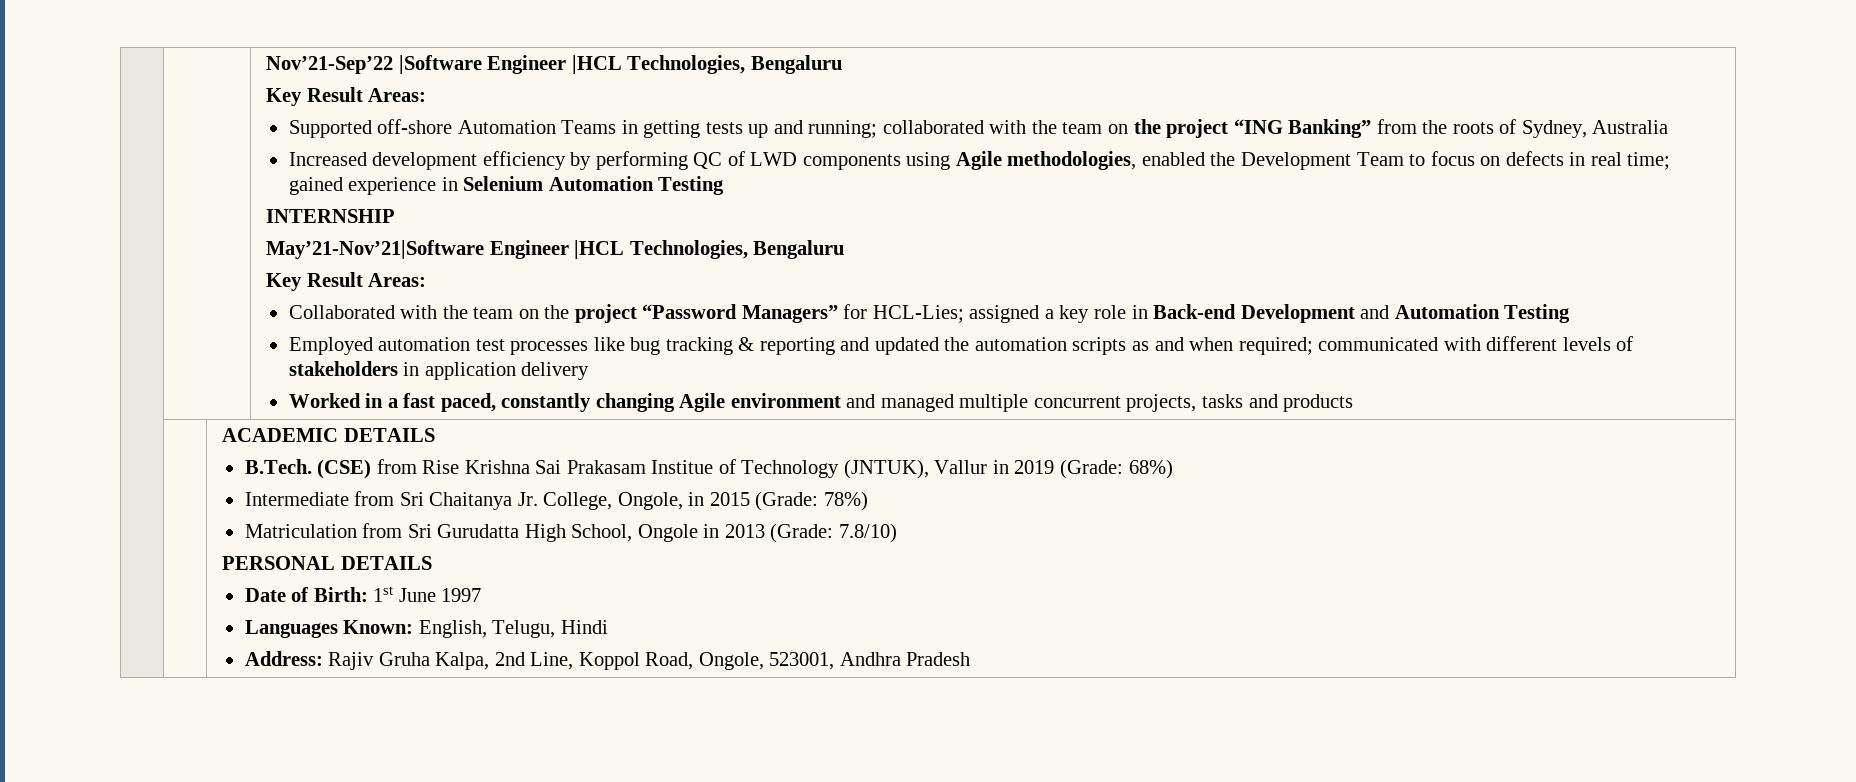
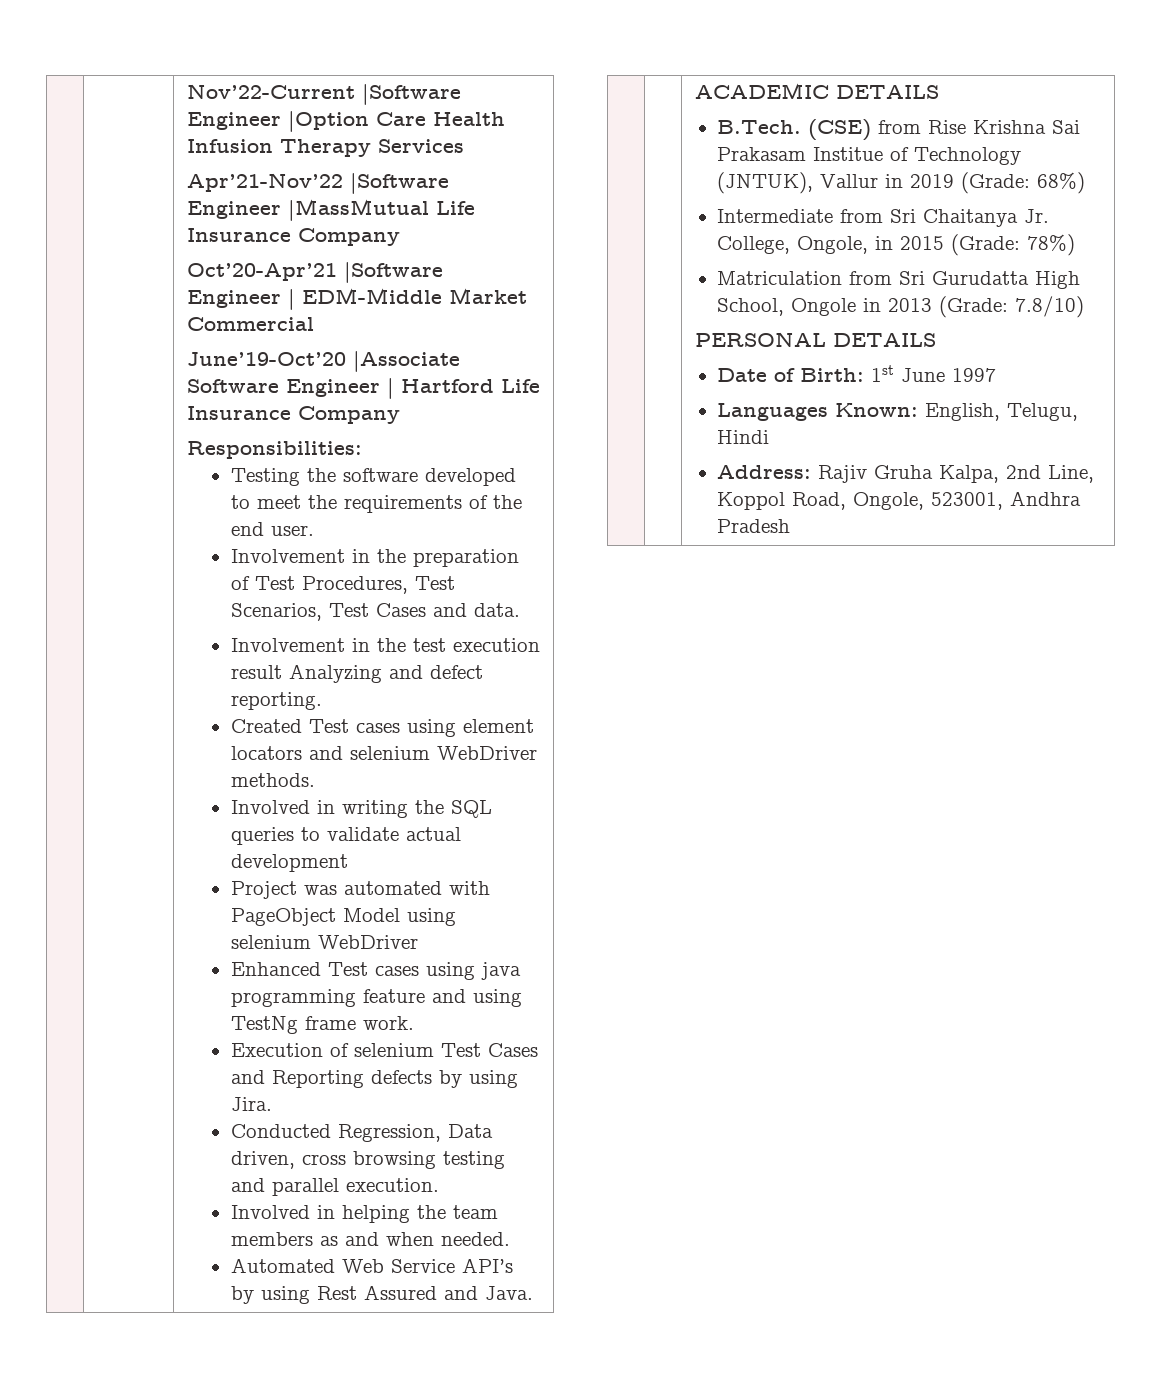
- Nov’21-Sep’22 |Software Engineer |HCL Technologies, Bengaluru
- Key Result Areas:
- Supported off-shore Automation Teams in getting tests up and running; collaborated with the team on the project “ING Banking” from the roots of Sydney, Australia
- Increased development efficiency by performing QC of LWD components using Agile methodologies, enabled the Development Team to focus on defects in real time; gained experience in Selenium Automation Testing
- INTERNSHIP
- May’21-Nov’21|Software Engineer |HCL Technologies, Bengaluru
- Key Result Areas:
- Collaborated with the team on the project “Password Managers” for HCL-Lies; assigned a key role in Back-end Development and Automation Testing
- Employed automation test processes like bug tracking & reporting and updated the automation scripts as and when required; communicated with different levels of stakeholders in application delivery
- Worked in a fast paced, constantly changing Agile environment and managed multiple concurrent projects, tasks and products
+ Nov’22-Current |Software Engineer |Option Care Health Infusion Therapy Services
+ Apr’21-Nov’22 |Software Engineer |MassMutual Life Insurance Company
+ Oct’20-Apr’21 |Software Engineer | EDM-Middle Market Commercial
+ June’19-Oct’20 |Associate Software Engineer | Hartford Life Insurance Company
+ Responsibilities:
+ Testing the software developed to meet the requirements of the end user.
+ Involvement in the preparation of Test Procedures, Test Scenarios, Test Cases and data.
+ Involvement in the test execution result Analyzing and defect reporting.
+ Created Test cases using element locators and selenium WebDriver methods.
+ Involved in writing the SQL queries to validate actual development
+ Project was automated with PageObject Model using selenium WebDriver
+ Enhanced Test cases using java programming feature and using TestNg frame work.
+ Execution of selenium Test Cases and Reporting defects by using Jira.
+ Conducted Regression, Data driven, cross browsing testing and parallel execution.
+ Involved in helping the team members as and when needed.
+ Automated Web Service API’s by using Rest Assured and Java.

